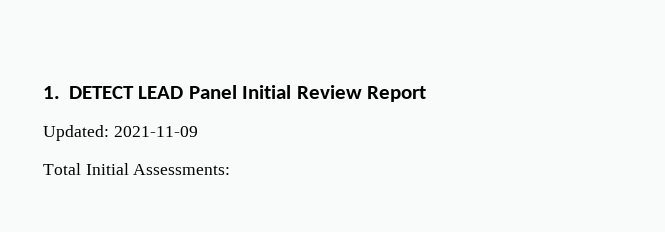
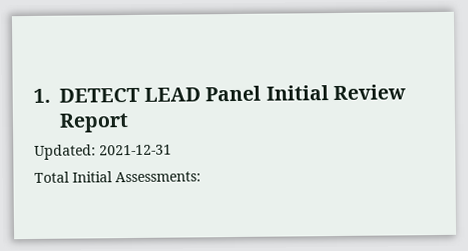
- Updated: 2021-11-09
+ Updated: 2021-12-31

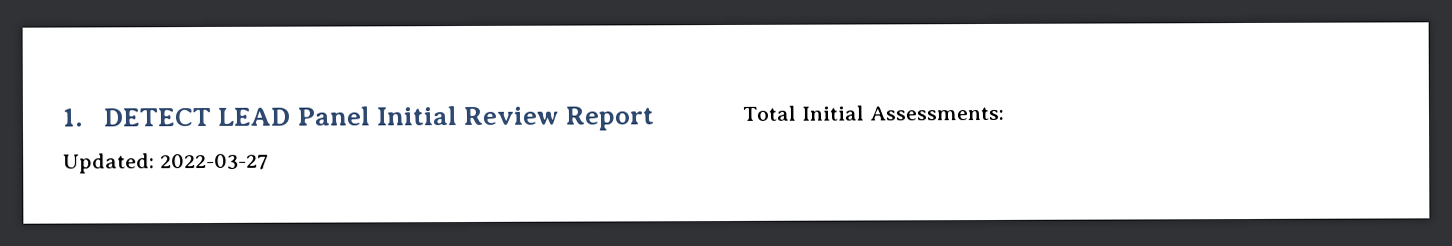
- Updated: 2021-12-31
+ Updated: 2022-03-27

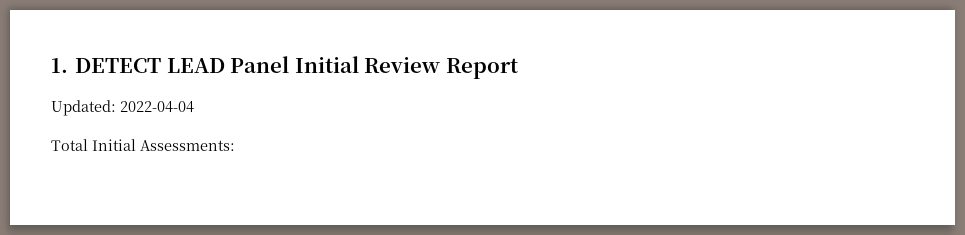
- Updated: 2022-03-27
+ Updated: 2022-04-04

